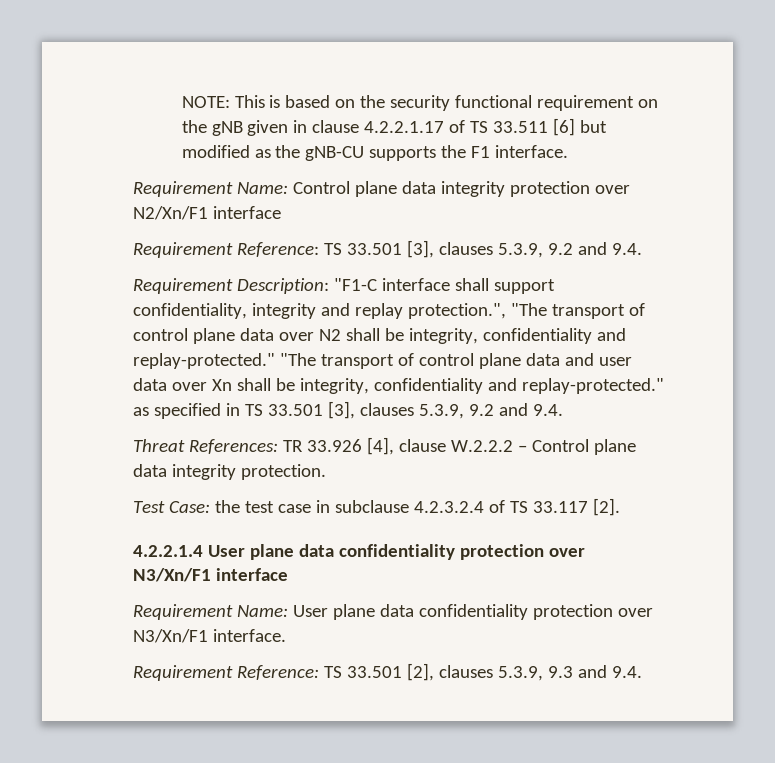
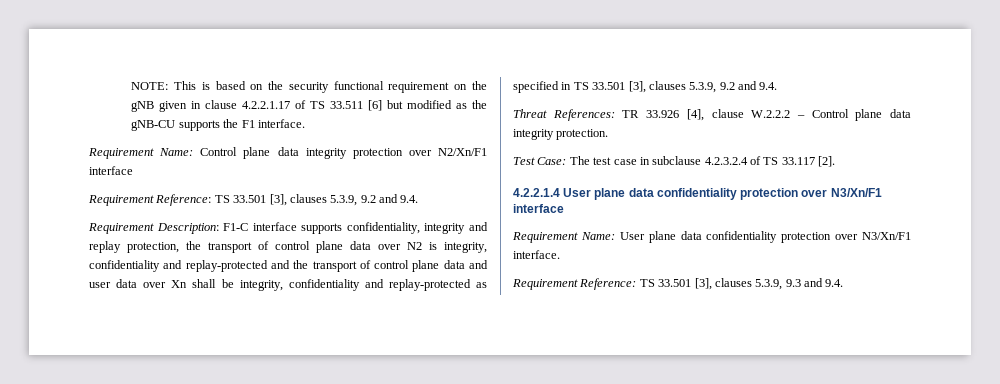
- Requirement Description: "F1-C interface shall support confidentiality, integrity and replay protection.", "The transport of control plane data over N2 shall be integrity, confidentiality and replay-protected." "The transport of control plane data and user data over Xn shall be integrity, confidentiality and replay-protected." as specified in TS 33.501 [3], clauses 5.3.9, 9.2 and 9.4.
+ Requirement Description: F1-C interface supports confidentiality, integrity and replay protection, the transport of control plane data over N2 is integrity, confidentiality and replay-protected and the transport of control plane data and user data over Xn shall be integrity, confidentiality and replay-protected as specified in TS 33.501 [3], clauses 5.3.9, 9.2 and 9.4.
- Test Case: the test case in subclause 4.2.3.2.4 of TS 33.117 [2].
+ Test Case: The test case in subclause 4.2.3.2.4 of TS 33.117 [2].
- Requirement Reference: TS 33.501 [2], clauses 5.3.9, 9.3 and 9.4.
+ Requirement Reference: TS 33.501 [3], clauses 5.3.9, 9.3 and 9.4.

